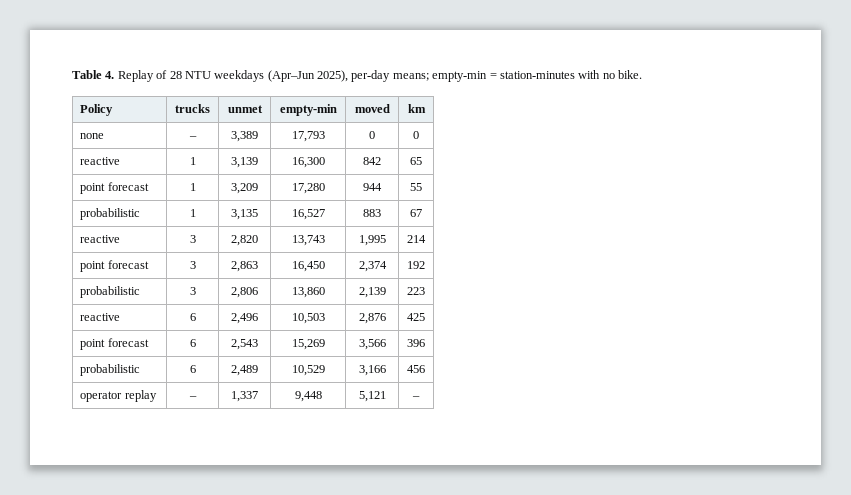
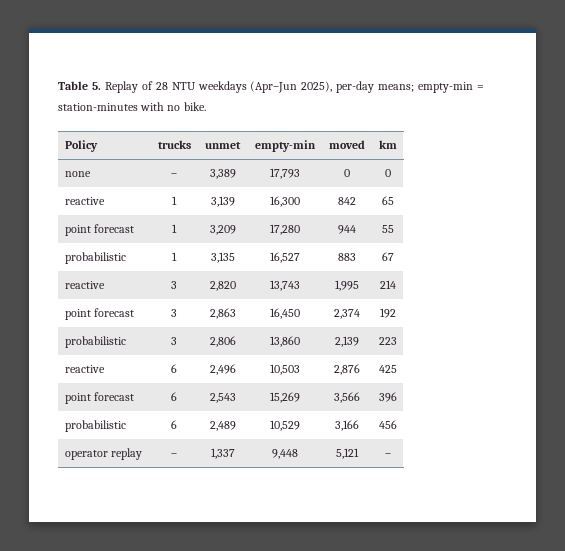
- Table 4. Replay of 28 NTU weekdays (Apr–Jun 2025), per-day means; empty-min = station-minutes with no bike.
+ Table 5. Replay of 28 NTU weekdays (Apr–Jun 2025), per-day means; empty-min = station-minutes with no bike.

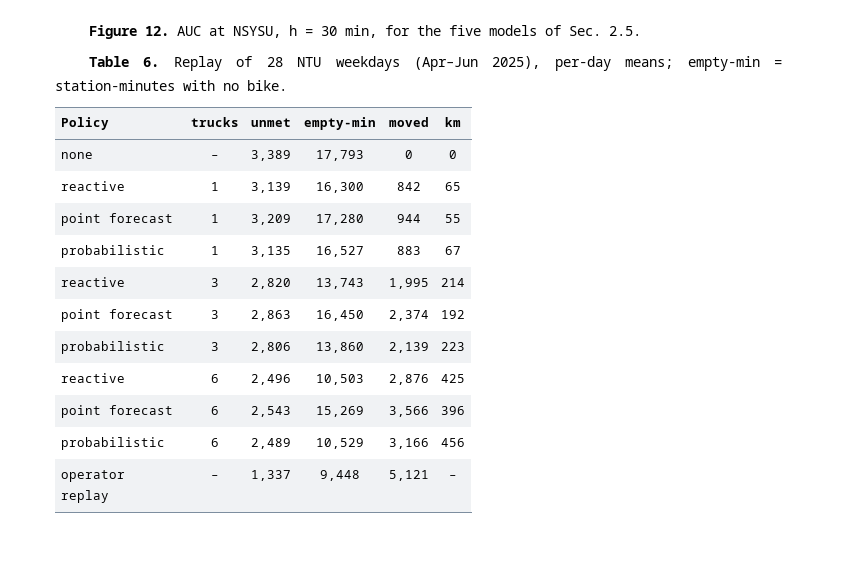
- Table 5. Replay of 28 NTU weekdays (Apr–Jun 2025), per-day means; empty-min = station-minutes with no bike.
+ Figure 12. AUC at NSYSU, h = 30 min, for the five models of Sec. 2.5.
+ Table 6. Replay of 28 NTU weekdays (Apr–Jun 2025), per-day means; empty-min = station-minutes with no bike.

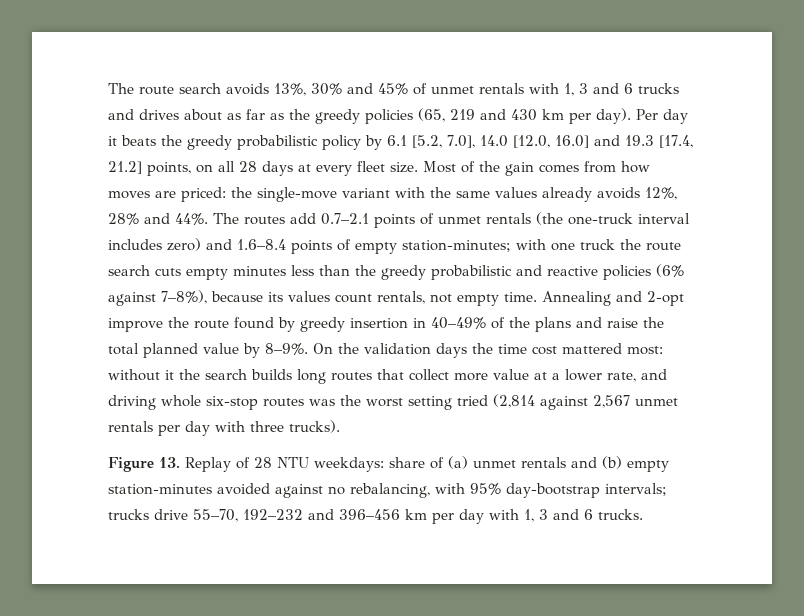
- Figure 12. AUC at NSYSU, h = 30 min, for the five models of Sec. 2.5.
- Table 6. Replay of 28 NTU weekdays (Apr–Jun 2025), per-day means; empty-min = station-minutes with no bike.
- Policy | trucks | unmet | empty-min | moved | km
- none | – | 3,389 | 17,793 | 0 | 0
- reactive | 1 | 3,139 | 16,300 | 842 | 65
- point forecast | 1 | 3,209 | 17,280 | 944 | 55
- probabilistic | 1 | 3,135 | 16,527 | 883 | 67
- reactive | 3 | 2,820 | 13,743 | 1,995 | 214
- point forecast | 3 | 2,863 | 16,450 | 2,374 | 192
- probabilistic | 3 | 2,806 | 13,860 | 2,139 | 223
- reactive | 6 | 2,496 | 10,503 | 2,876 | 425
- point forecast | 6 | 2,543 | 15,269 | 3,566 | 396
- probabilistic | 6 | 2,489 | 10,529 | 3,166 | 456
- operator replay | – | 1,337 | 9,448 | 5,121 | –
+ The route search avoids 13%, 30% and 45% of unmet rentals with 1, 3 and 6 trucks and drives about as far as the greedy policies (65, 219 and 430 km per day). Per day it beats the greedy probabilistic policy by 6.1 [5.2, 7.0], 14.0 [12.0, 16.0] and 19.3 [17.4, 21.2] points, on all 28 days at every fleet size. Most of the gain comes from how moves are priced: the single-move variant with the same values already avoids 12%, 28% and 44%. The routes add 0.7–2.1 points of unmet rentals (the one-truck interval includes zero) and 1.6–8.4 points of empty station-minutes; with one truck the route search cuts empty minutes less than the greedy probabilistic and reactive policies (6% against 7–8%), because its values count rentals, not empty time. Annealing and 2-opt improve the route found by greedy insertion in 40–49% of the plans and raise the total planned value by 8–9%. On the validation days the time cost mattered most: without it the search builds long routes that collect more value at a lower rate, and driving whole six-stop routes was the worst setting tried (2,814 against 2,567 unmet rentals per day with three trucks).
+ Figure 13. Replay of 28 NTU weekdays: share of (a) unmet rentals and (b) empty station-minutes avoided against no rebalancing, with 95% day-bootstrap intervals; trucks drive 55–70, 192–232 and 396–456 km per day with 1, 3 and 6 trucks.

